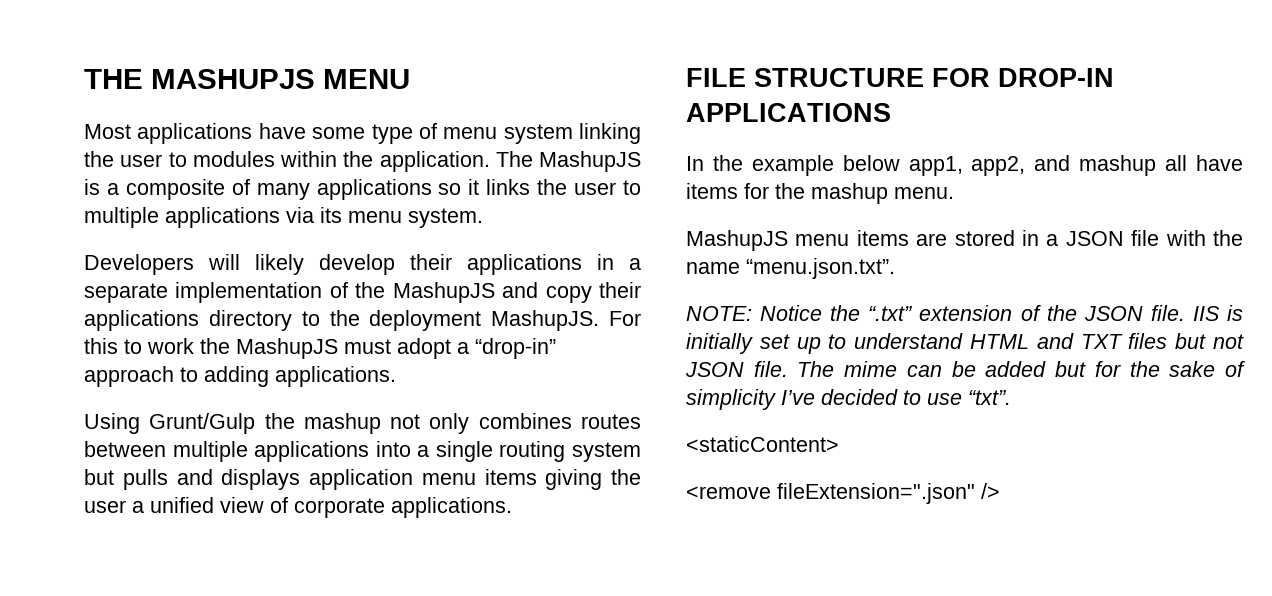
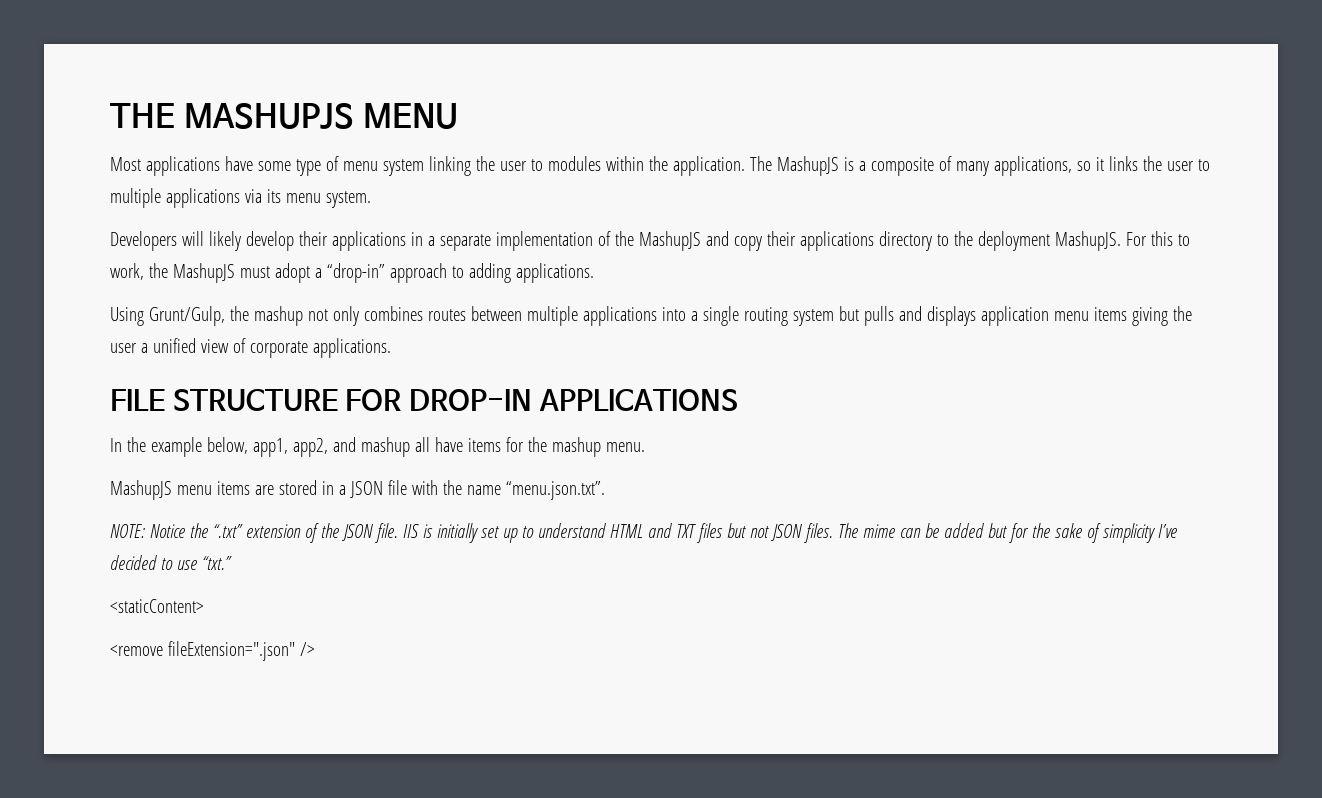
- The MashupJS is a composite of many applications so it links the user to multiple applications via its menu system.
+ The MashupJS is a composite of many applications, so it links the user to multiple applications via its menu system.
- For this to work the MashupJS must adopt a “drop-in” approach to adding applications.
+ For this to work, the MashupJS must adopt a “drop-in” approach to adding applications.
- Using Grunt/Gulp the mashup not only combines routes between multiple applications into a single routing system but pulls and displays application menu items giving the user a unified view of corporate applications.
+ Using Grunt/Gulp, the mashup not only combines routes between multiple applications into a single routing system but pulls and displays application menu items giving the user a unified view of corporate applications.
- In the example below app1, app2, and mashup all have items for the mashup menu.
+ In the example below, app1, app2, and mashup all have items for the mashup menu.
- IIS is initially set up to understand HTML and TXT files but not JSON file.
+ IIS is initially set up to understand HTML and TXT files but not JSON files.
- The mime can be added but for the sake of simplicity I’ve decided to use “txt”.
+ The mime can be added but for the sake of simplicity I’ve decided to use “txt.”

